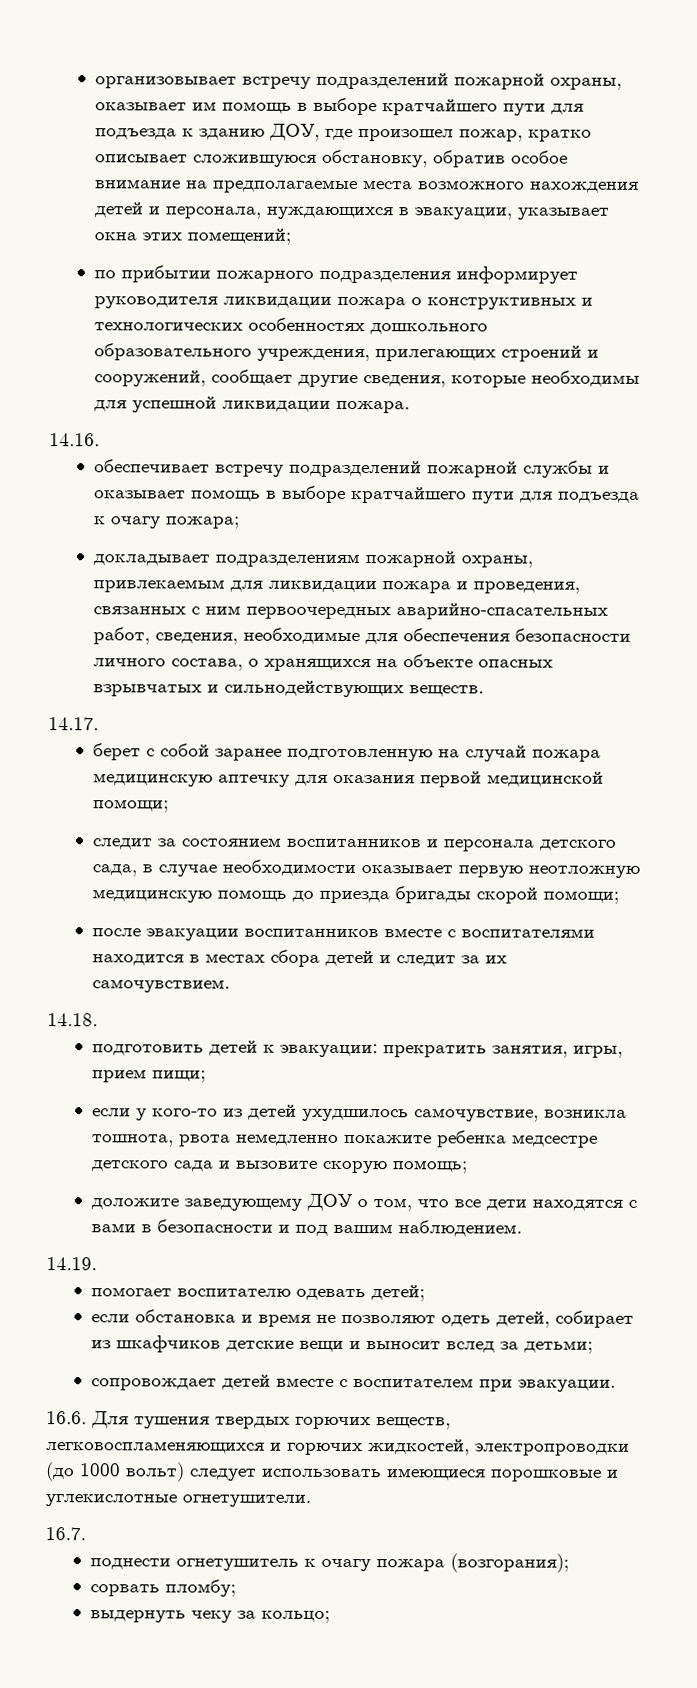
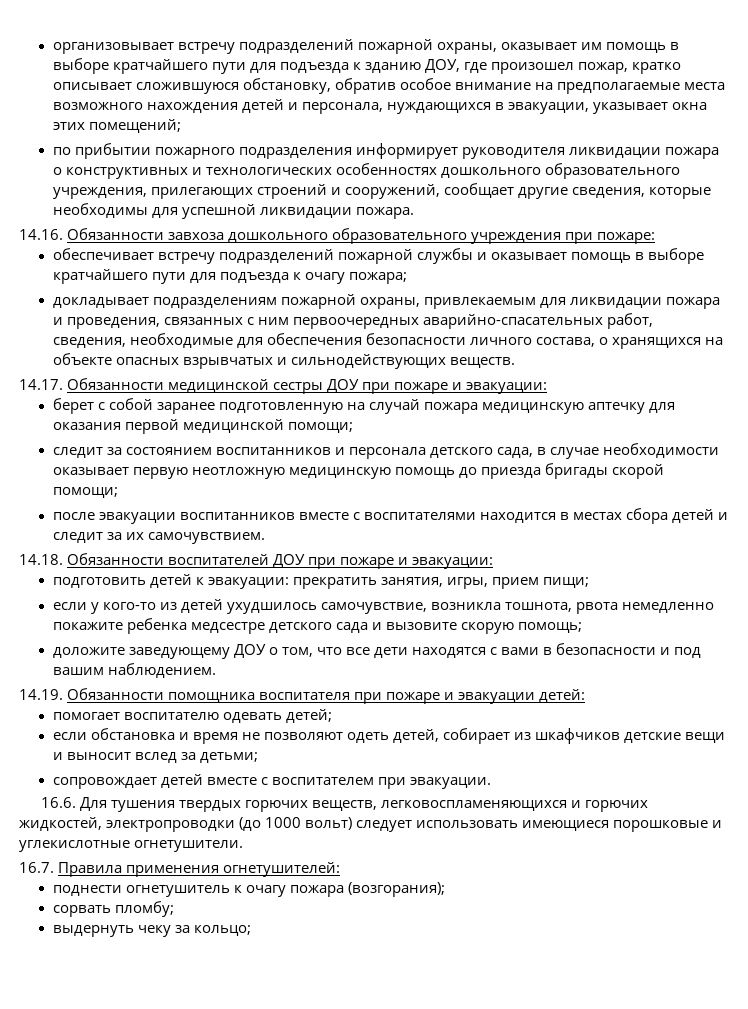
- 14.16.
+ 14.16. Обязанности завхоза дошкольного образовательного учреждения при пожаре:
- 14.17.
+ 14.17. Обязанности медицинской сестры ДОУ при пожаре и эвакуации:
- 14.18.
+ 14.18. Обязанности воспитателей ДОУ при пожаре и эвакуации:
- 14.19.
+ 14.19. Обязанности помощника воспитателя при пожаре и эвакуации детей:
- 16.7.
+ 16.7. Правила применения огнетушителей:

